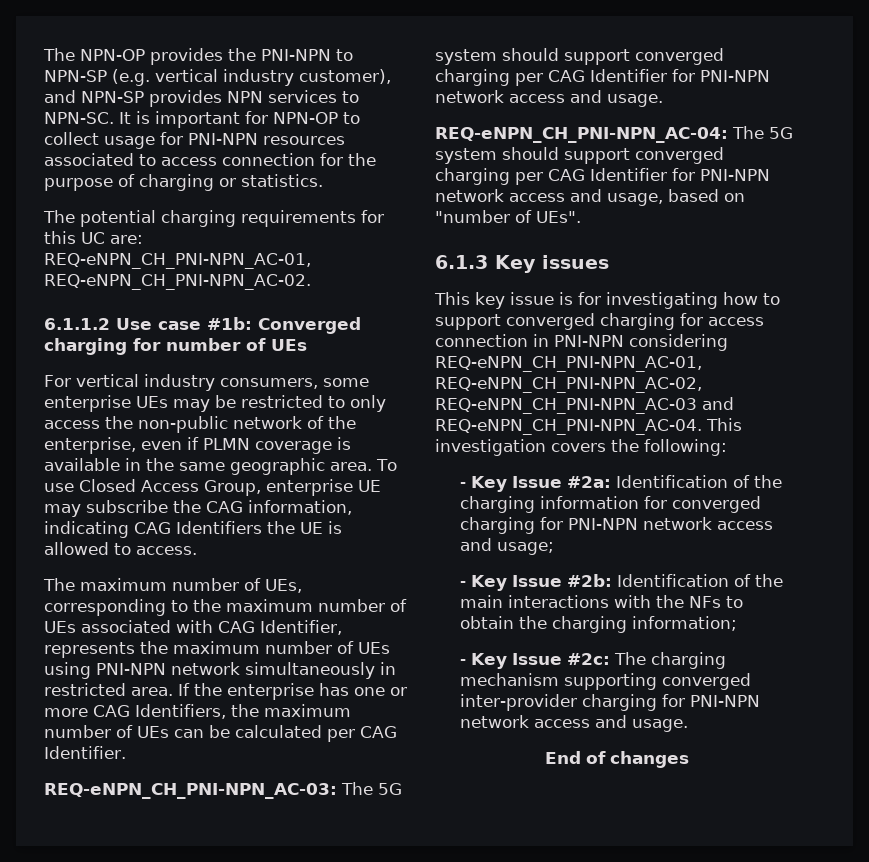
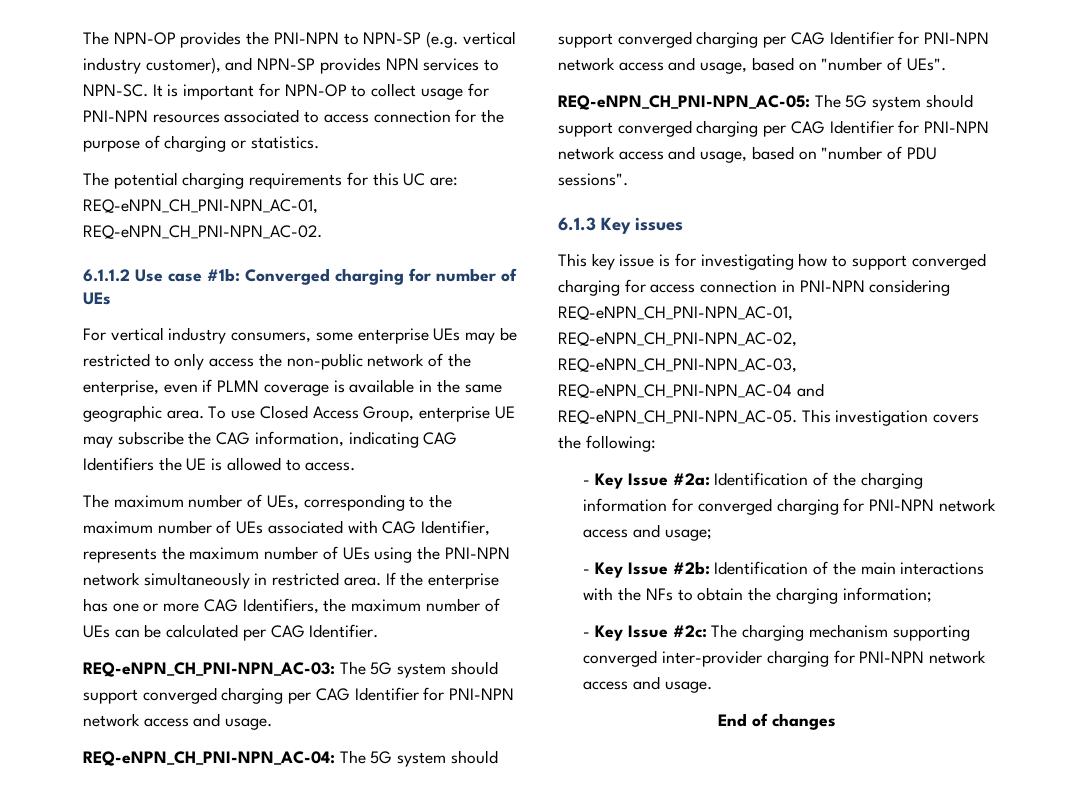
- The maximum number of UEs, corresponding to the maximum number of UEs associated with CAG Identifier, represents the maximum number of UEs using PNI-NPN network simultaneously in restricted area.
+ The maximum number of UEs, corresponding to the maximum number of UEs associated with CAG Identifier, represents the maximum number of UEs using the PNI-NPN network simultaneously in restricted area.
+ REQ-eNPN_CH_PNI-NPN_AC-05: The 5G system should support converged charging per CAG Identifier for PNI-NPN network access and usage, based on "number of PDU sessions".
- This key issue is for investigating how to support converged charging for access connection in PNI-NPN considering REQ-eNPN_CH_PNI-NPN_AC-01, REQ-eNPN_CH_PNI-NPN_AC-02, REQ-eNPN_CH_PNI-NPN_AC-03 and REQ-eNPN_CH_PNI-NPN_AC-04.
+ This key issue is for investigating how to support converged charging for access connection in PNI-NPN considering REQ-eNPN_CH_PNI-NPN_AC-01, REQ-eNPN_CH_PNI-NPN_AC-02, REQ-eNPN_CH_PNI-NPN_AC-03, REQ-eNPN_CH_PNI-NPN_AC-04 and REQ-eNPN_CH_PNI-NPN_AC-05.

